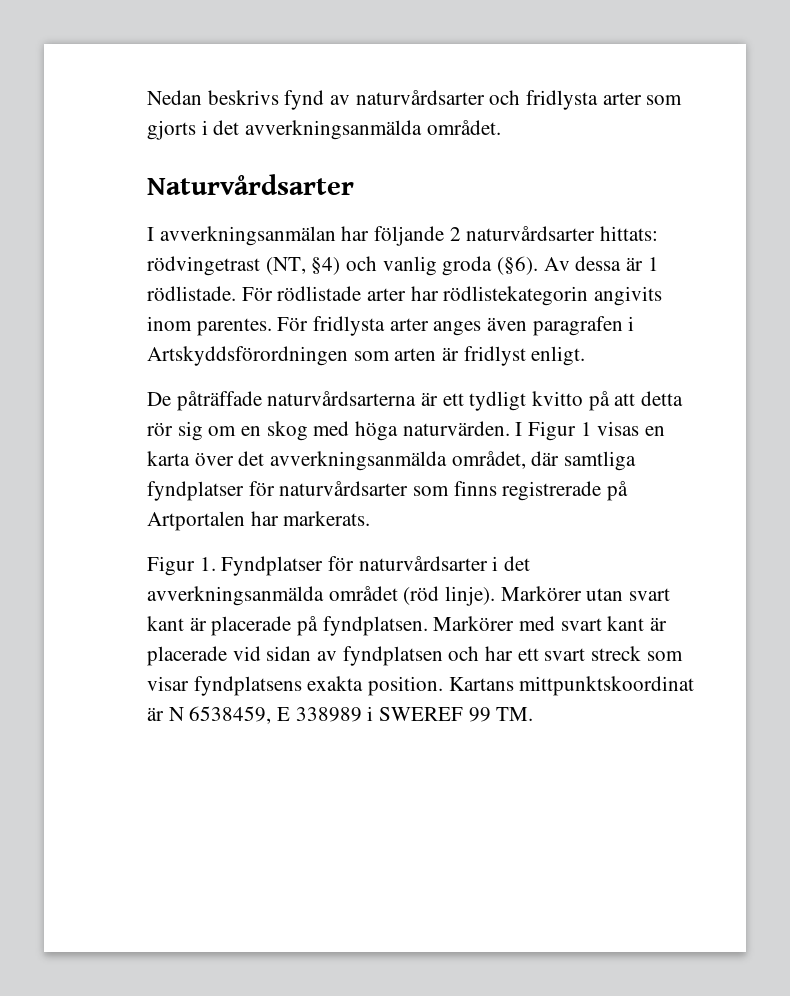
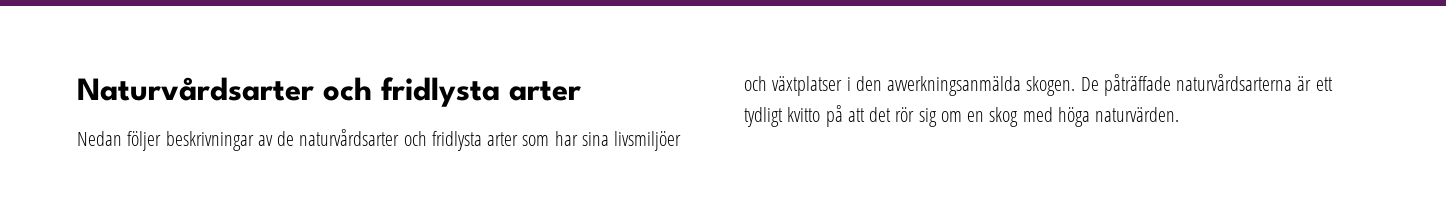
- Nedan beskrivs fynd av naturvårdsarter och fridlysta arter som gjorts i det avverkningsanmälda området.
- Naturvårdsarter
- I avverkningsanmälan har följande 2 naturvårdsarter hittats: rödvingetrast (NT, §4) och vanlig groda (§6). Av dessa är 1 rödlistade. För rödlistade arter har rödlistekategorin angivits inom parentes. För fridlysta arter anges även paragrafen i Artskyddsförordningen som arten är fridlyst enligt.
- De påträffade naturvårdsarterna är ett tydligt kvitto på att detta rör sig om en skog med höga naturvärden. I Figur 1 visas en karta över det avverkningsanmälda området, där samtliga fyndplatser för naturvårdsarter som finns registrerade på Artportalen har markerats.
- Figur 1. Fyndplatser för naturvårdsarter i det avverkningsanmälda området (röd linje). Markörer utan svart kant är placerade på fyndplatsen. Markörer med svart kant är placerade vid sidan av fyndplatsen och har ett svart streck som visar fyndplatsens exakta position. Kartans mittpunktskoordinat är N 6538459, E 338989 i SWEREF 99 TM.
+ Naturvårdsarter och fridlysta arter
+ Nedan följer beskrivningar av de naturvårdsarter och fridlysta arter som har sina livsmiljöer och växtplatser i den avverkningsanmälda skogen. De påträffade naturvårdsarterna är ett tydligt kvitto på att det rör sig om en skog med höga naturvärden.

